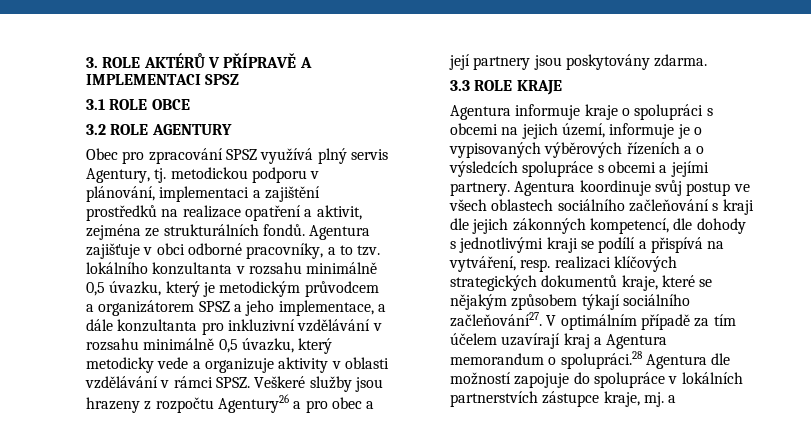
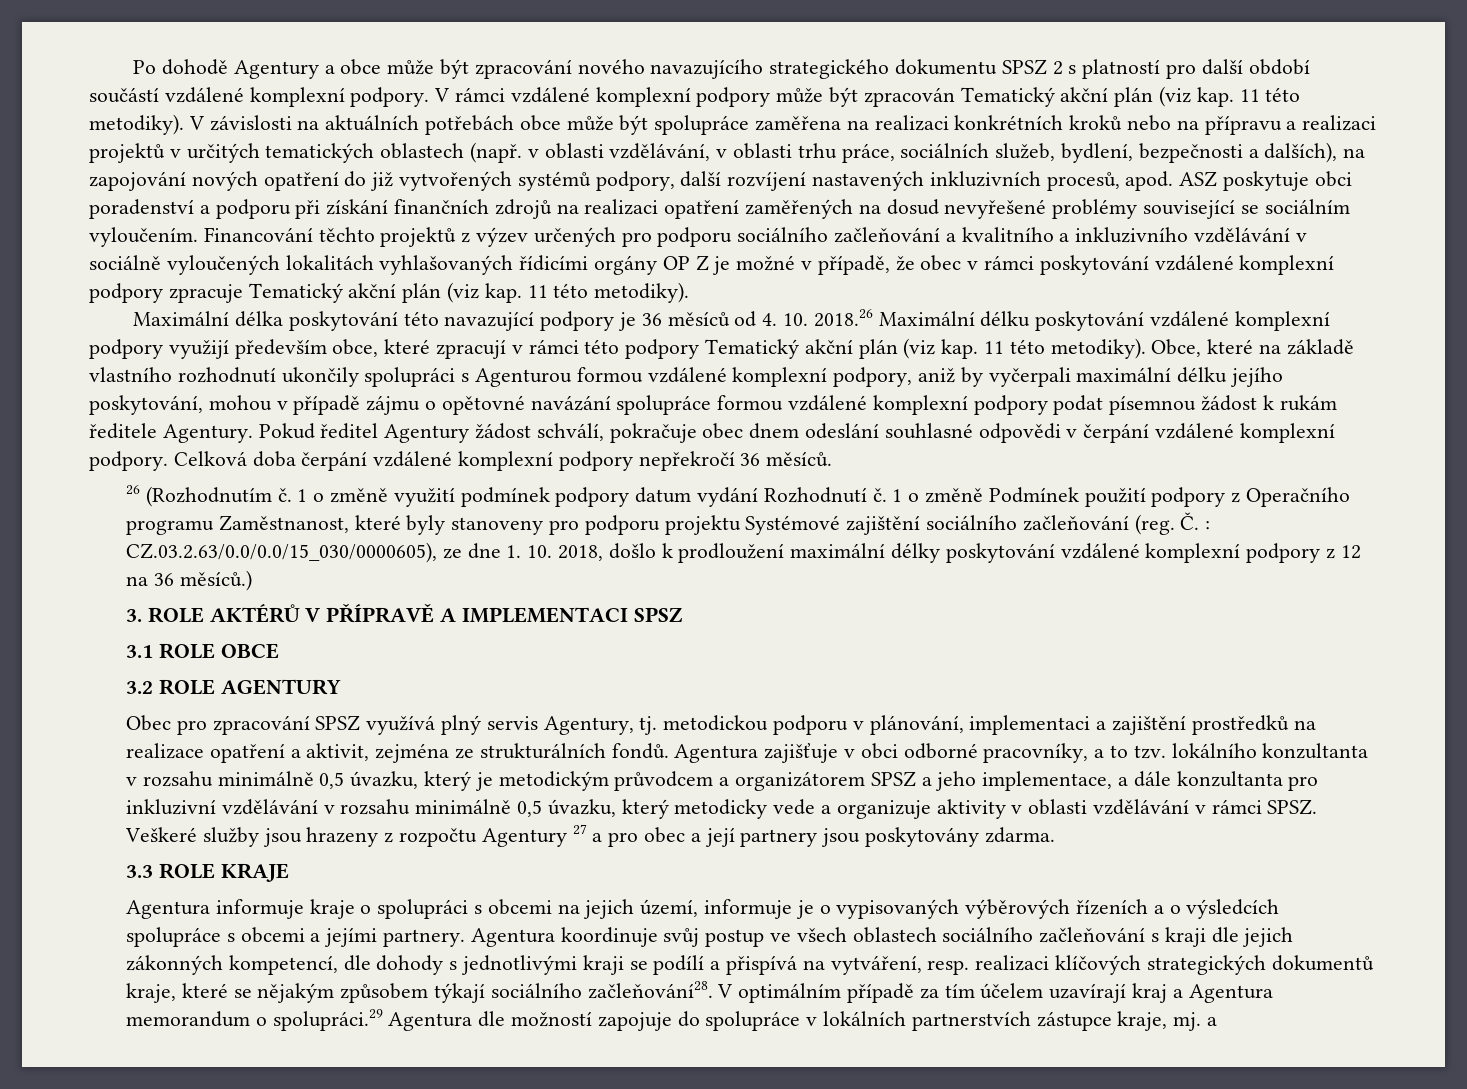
+ Po dohodě Agentury a obce může být zpracování nového navazujícího strategického dokumentu SPSZ 2 s platností pro další období součástí vzdálené komplexní podpory. V rámci vzdálené komplexní podpory může být zpracován Tematický akční plán (viz kap. 11 této metodiky). V závislosti na aktuálních potřebách obce může být spolupráce zaměřena na realizaci konkrétních kroků nebo na přípravu a realizaci projektů v určitých tematických oblastech (např. v oblasti vzdělávání, v oblasti trhu práce, sociálních služeb, bydlení, bezpečnosti a dalších), na zapojování nových opatření do již vytvořených systémů podpory, další rozvíjení nastavených inkluzivních procesů, apod. ASZ poskytuje obci poradenství a podporu při získání finančních zdrojů na realizaci opatření zaměřených na dosud nevyřešené problémy související se sociálním vyloučením. Financování těchto projektů z výzev určených pro podporu sociálního začleňování a kvalitního a inkluzivního vzdělávání v sociálně vyloučených lokalitách vyhlašovaných řídicími orgány OP Z je možné v případě, že obec v rámci poskytování vzdálené komplexní podpory zpracuje Tematický akční plán (viz kap. 11 této metodiky).
+ Maximální délka poskytování této navazující podpory je 36 měsíců od 4. 10. 2018.26 Maximální délku poskytování vzdálené komplexní podpory využijí především obce, které zpracují v rámci této podpory Tematický akční plán (viz kap. 11 této metodiky). Obce, které na základě vlastního rozhodnutí ukončily spolupráci s Agenturou formou vzdálené komplexní podpory, aniž by vyčerpali maximální délku jejího poskytování, mohou v případě zájmu o opětovné navázání spolupráce formou vzdálené komplexní podpory podat písemnou žádost k rukám ředitele Agentury. Pokud ředitel Agentury žádost schválí, pokračuje obec dnem odeslání souhlasné odpovědi v čerpání vzdálené komplexní podpory. Celková doba čerpání vzdálené komplexní podpory nepřekročí 36 měsíců.
+ 26 (Rozhodnutím č. 1 o změně využití podmínek podpory datum vydání Rozhodnutí č. 1 o změně Podmínek použití podpory z Operačního programu Zaměstnanost, které byly stanoveny pro podporu projektu Systémové zajištění sociálního začleňování (reg. Č. : CZ.03.2.63/0.0/0.0/15_030/0000605), ze dne 1. 10. 2018, došlo k prodloužení maximální délky poskytování vzdálené komplexní podpory z 12 na 36 měsíců.)
- Veškeré služby jsou hrazeny z rozpočtu Agentury26 a pro obec a její partnery jsou poskytovány zdarma.
+ Veškeré služby jsou hrazeny z rozpočtu Agentury 27 a pro obec a její partnery jsou poskytovány zdarma.
- Agentura koordinuje svůj postup ve všech oblastech sociálního začleňování s kraji dle jejich zákonných kompetencí, dle dohody s jednotlivými kraji se podílí a přispívá na vytváření, resp. realizaci klíčových strategických dokumentů kraje, které se nějakým způsobem týkají sociálního začleňování27.
+ Agentura koordinuje svůj postup ve všech oblastech sociálního začleňování s kraji dle jejich zákonných kompetencí, dle dohody s jednotlivými kraji se podílí a přispívá na vytváření, resp. realizaci klíčových strategických dokumentů kraje, které se nějakým způsobem týkají sociálního začleňování28.
- V optimálním případě za tím účelem uzavírají kraj a Agentura memorandum o spolupráci.28 Agentura dle možností zapojuje do spolupráce v lokálních partnerstvích zástupce kraje, mj. a
+ V optimálním případě za tím účelem uzavírají kraj a Agentura memorandum o spolupráci.29 Agentura dle možností zapojuje do spolupráce v lokálních partnerstvích zástupce kraje, mj. a

